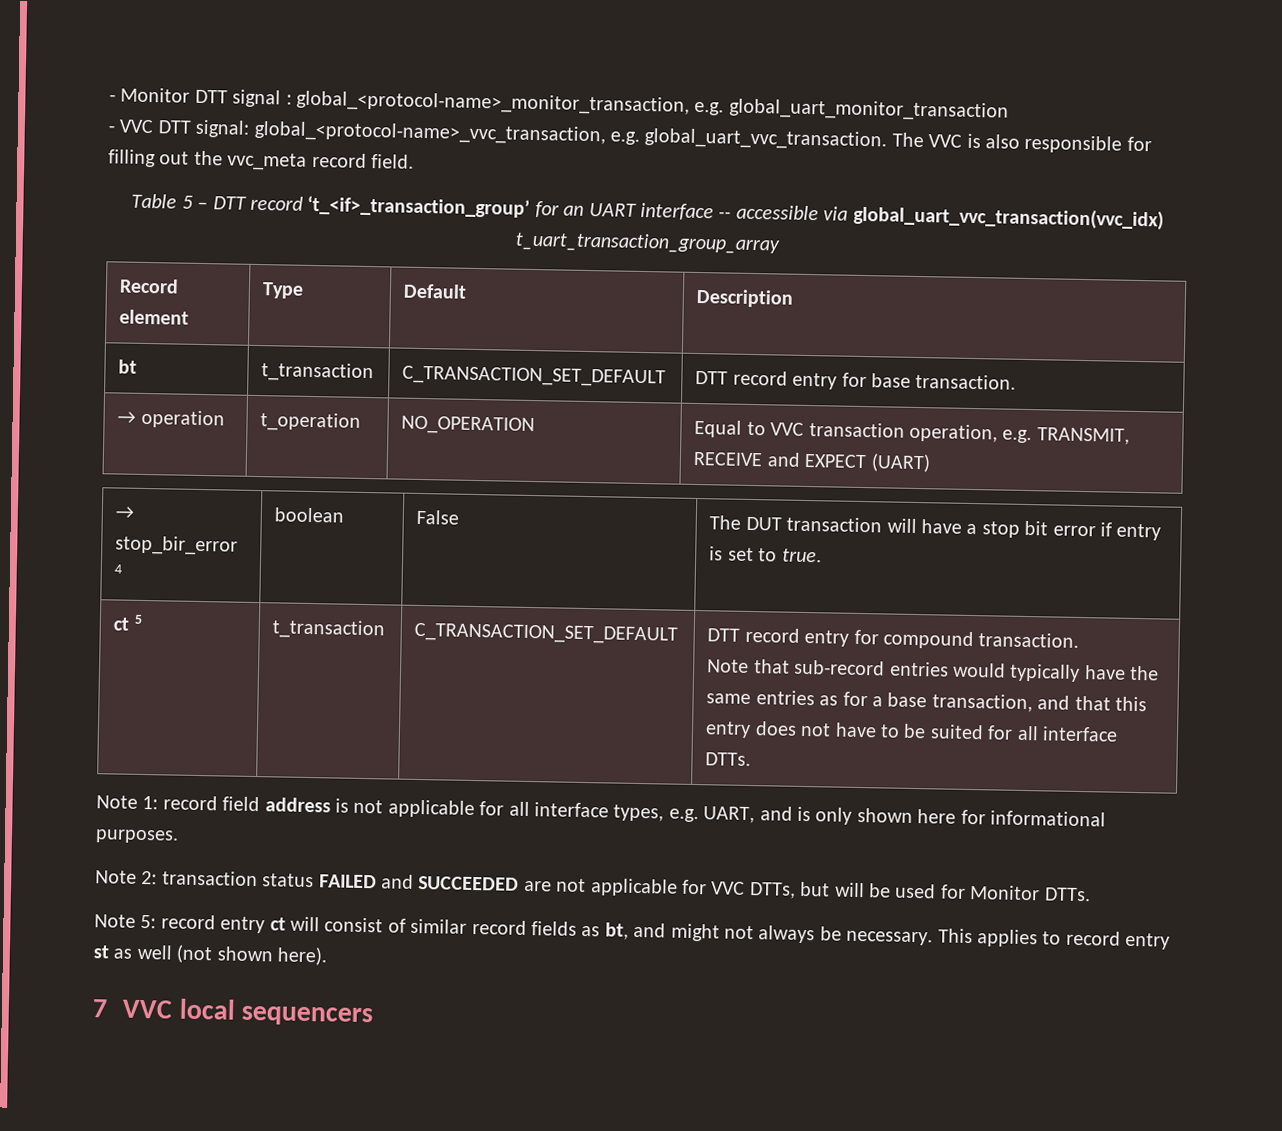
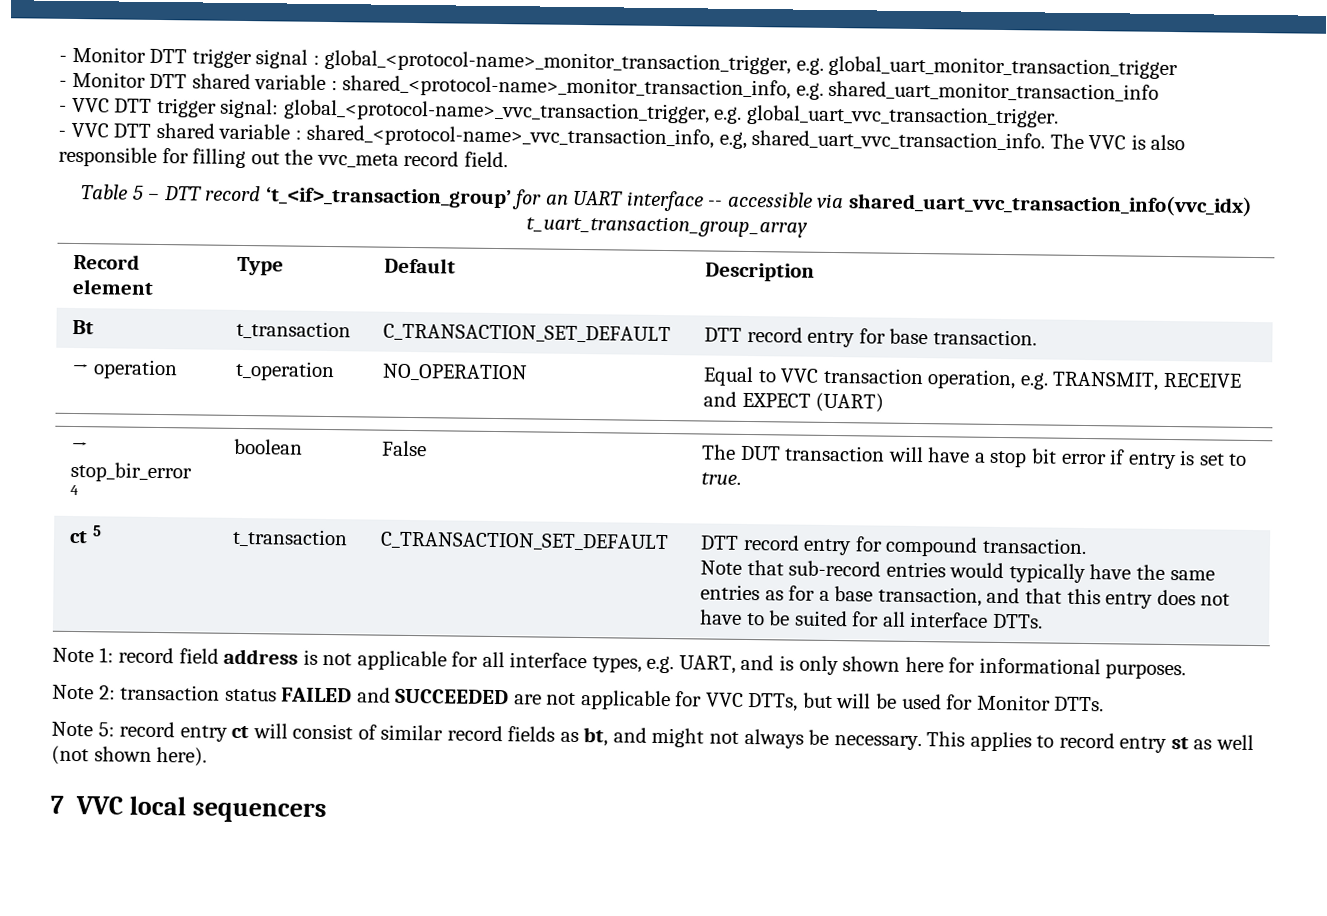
- - Monitor DTT signal : global_<protocol-name>_monitor_transaction, e.g. global_uart_monitor_transaction
- - VVC DTT signal: global_<protocol-name>_vvc_transaction, e.g. global_uart_vvc_transaction.
+ - Monitor DTT trigger signal : global_<protocol-name>_monitor_transaction_trigger, e.g. global_uart_monitor_transaction_trigger
+ - Monitor DTT shared variable : shared_<protocol-name>_monitor_transaction_info, e.g. shared_uart_monitor_transaction_info
+ - VVC DTT trigger signal: global_<protocol-name>_vvc_transaction_trigger, e.g. global_uart_vvc_transaction_trigger.
+ - VVC DTT shared variable : shared_<protocol-name>_vvc_transaction_info, e.g, shared_uart_vvc_transaction_info.
- Table 5 – DTT record ‘t_<if>_transaction_group’ for an UART interface -- accessible via global_uart_vvc_transaction(vvc_idx) t_uart_transaction_group_array
+ Table 5 – DTT record ‘t_<if>_transaction_group’ for an UART interface -- accessible via shared_uart_vvc_transaction_info(vvc_idx) t_uart_transaction_group_array
- bt | t_transaction | C_TRANSACTION_SET_DEFAULT | DTT record entry for base transaction.
+ Bt | t_transaction | C_TRANSACTION_SET_DEFAULT | DTT record entry for base transaction.

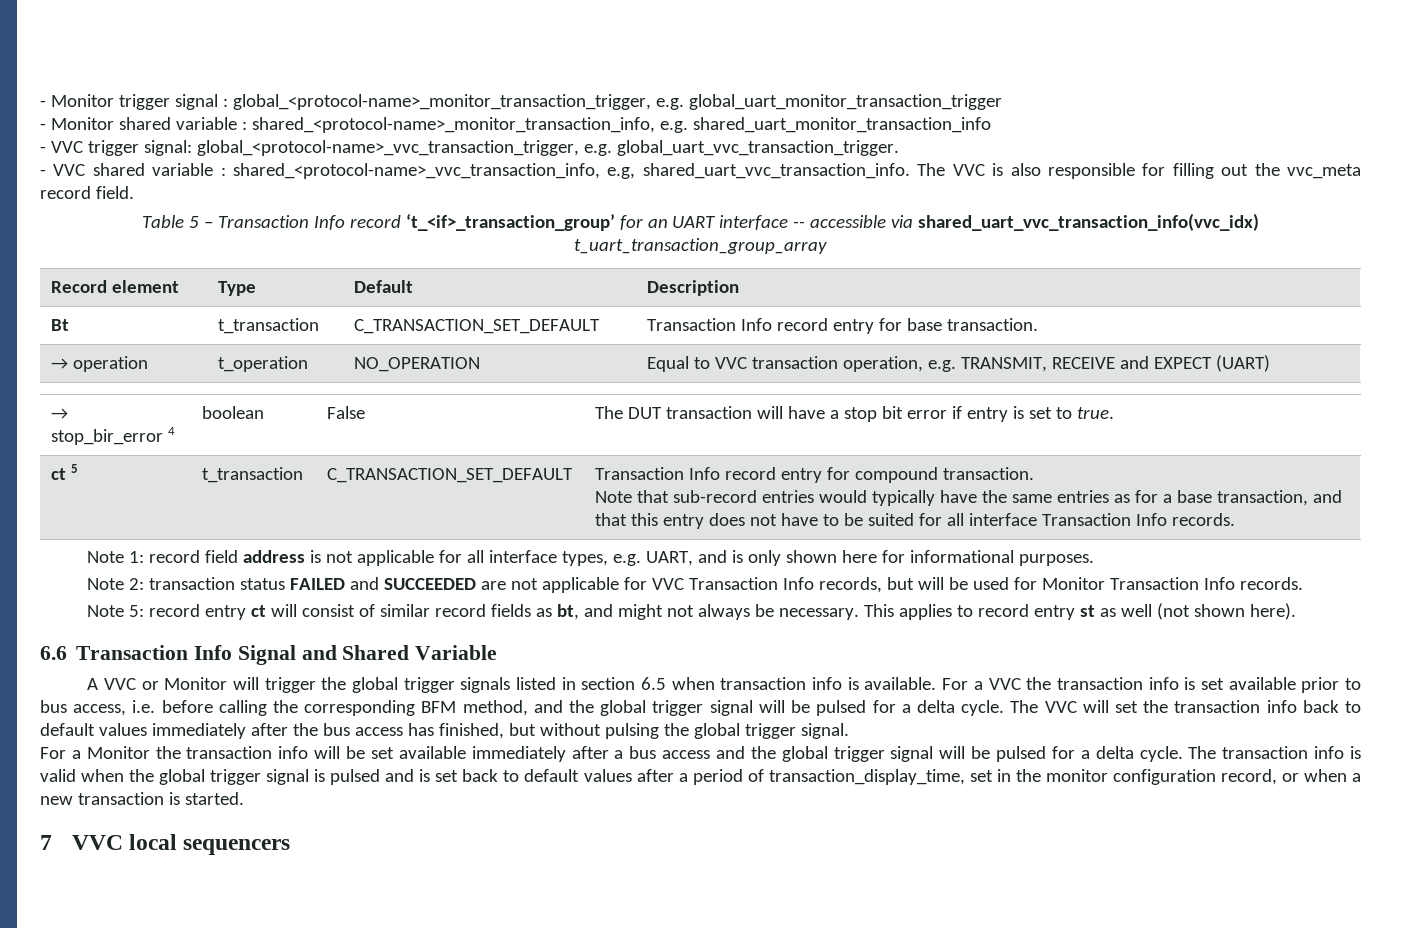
- - Monitor DTT trigger signal : global_<protocol-name>_monitor_transaction_trigger, e.g. global_uart_monitor_transaction_trigger
+ - Monitor trigger signal : global_<protocol-name>_monitor_transaction_trigger, e.g. global_uart_monitor_transaction_trigger
- - Monitor DTT shared variable : shared_<protocol-name>_monitor_transaction_info, e.g. shared_uart_monitor_transaction_info
+ - Monitor shared variable : shared_<protocol-name>_monitor_transaction_info, e.g. shared_uart_monitor_transaction_info
- - VVC DTT trigger signal: global_<protocol-name>_vvc_transaction_trigger, e.g. global_uart_vvc_transaction_trigger.
+ - VVC trigger signal: global_<protocol-name>_vvc_transaction_trigger, e.g. global_uart_vvc_transaction_trigger.
- - VVC DTT shared variable : shared_<protocol-name>_vvc_transaction_info, e.g, shared_uart_vvc_transaction_info.
+ - VVC shared variable : shared_<protocol-name>_vvc_transaction_info, e.g, shared_uart_vvc_transaction_info.
- Table 5 – DTT record ‘t_<if>_transaction_group’ for an UART interface -- accessible via shared_uart_vvc_transaction_info(vvc_idx) t_uart_transaction_group_array
+ Table 5 – Transaction Info record ‘t_<if>_transaction_group’ for an UART interface -- accessible via shared_uart_vvc_transaction_info(vvc_idx) t_uart_transaction_group_array
- Bt | t_transaction | C_TRANSACTION_SET_DEFAULT | DTT record entry for base transaction.
+ Bt | t_transaction | C_TRANSACTION_SET_DEFAULT | Transaction Info record entry for base transaction.
- DTT record entry for compound transaction.
+ Transaction Info record entry for compound transaction.
- Note that sub-record entries would typically have the same entries as for a base transaction, and that this entry does not have to be suited for all interface DTTs.
+ Note that sub-record entries would typically have the same entries as for a base transaction, and that this entry does not have to be suited for all interface Transaction Info records.
- Note 2: transaction status FAILED and SUCCEEDED are not applicable for VVC DTTs, but will be used for Monitor DTTs.
+ Note 2: transaction status FAILED and SUCCEEDED are not applicable for VVC Transaction Info records, but will be used for Monitor Transaction Info records.
+ 6.6 Transaction Info Signal and Shared Variable
+ A VVC or Monitor will trigger the global trigger signals listed in section 6.5 when transaction info is available. For a VVC the transaction info is set available prior to bus access, i.e. before calling the corresponding BFM method, and the global trigger signal will be pulsed for a delta cycle. The VVC will set the transaction info back to default values immediately after the bus access has finished, but without pulsing the global trigger signal.
+ For a Monitor the transaction info will be set available immediately after a bus access and the global trigger signal will be pulsed for a delta cycle. The transaction info is valid when the global trigger signal is pulsed and is set back to default values after a period of transaction_display_time, set in the monitor configuration record, or when a new transaction is started.

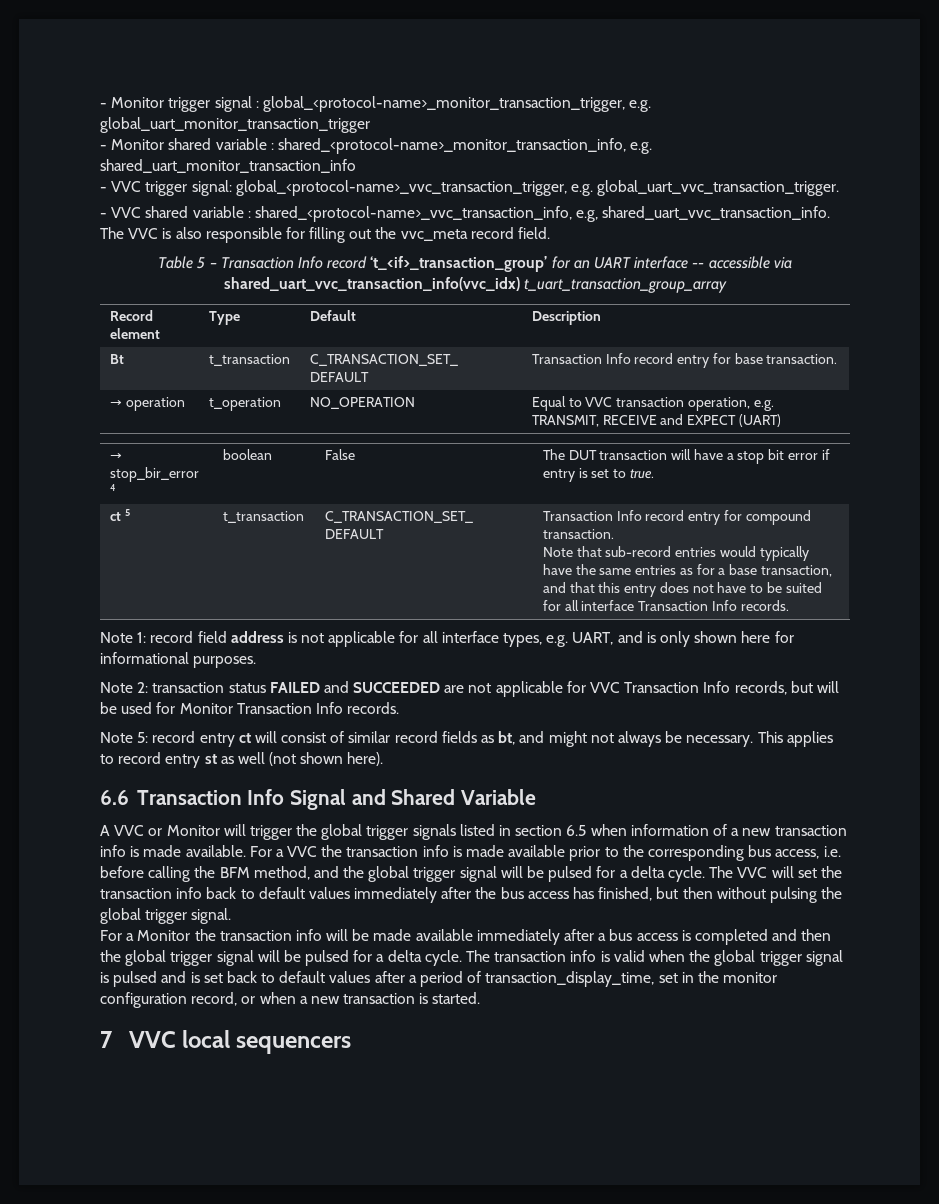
- A VVC or Monitor will trigger the global trigger signals listed in section 6.5 when transaction info is available.
+ A VVC or Monitor will trigger the global trigger signals listed in section 6.5 when information of a new transaction info is made available.
- For a VVC the transaction info is set available prior to bus access, i.e. before calling the corresponding BFM method, and the global trigger signal will be pulsed for a delta cycle.
+ For a VVC the transaction info is made available prior to the corresponding bus access, i.e. before calling the BFM method, and the global trigger signal will be pulsed for a delta cycle.
- The VVC will set the transaction info back to default values immediately after the bus access has finished, but without pulsing the global trigger signal.
+ The VVC will set the transaction info back to default values immediately after the bus access has finished, but then without pulsing the global trigger signal.
- For a Monitor the transaction info will be set available immediately after a bus access and the global trigger signal will be pulsed for a delta cycle.
+ For a Monitor the transaction info will be made available immediately after a bus access is completed and then the global trigger signal will be pulsed for a delta cycle.

